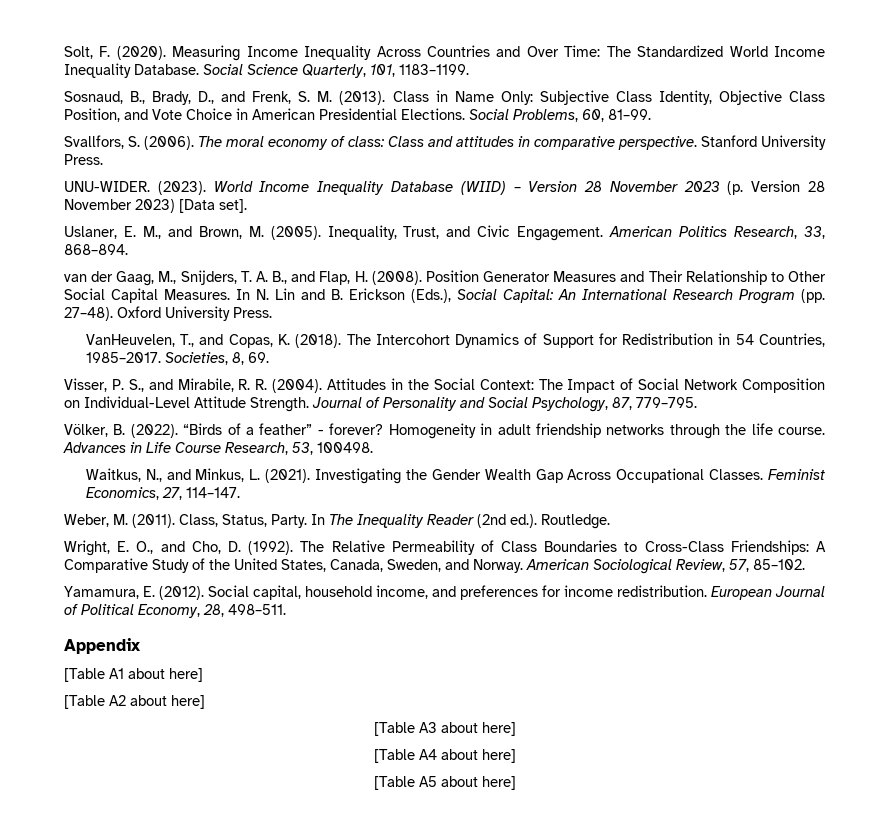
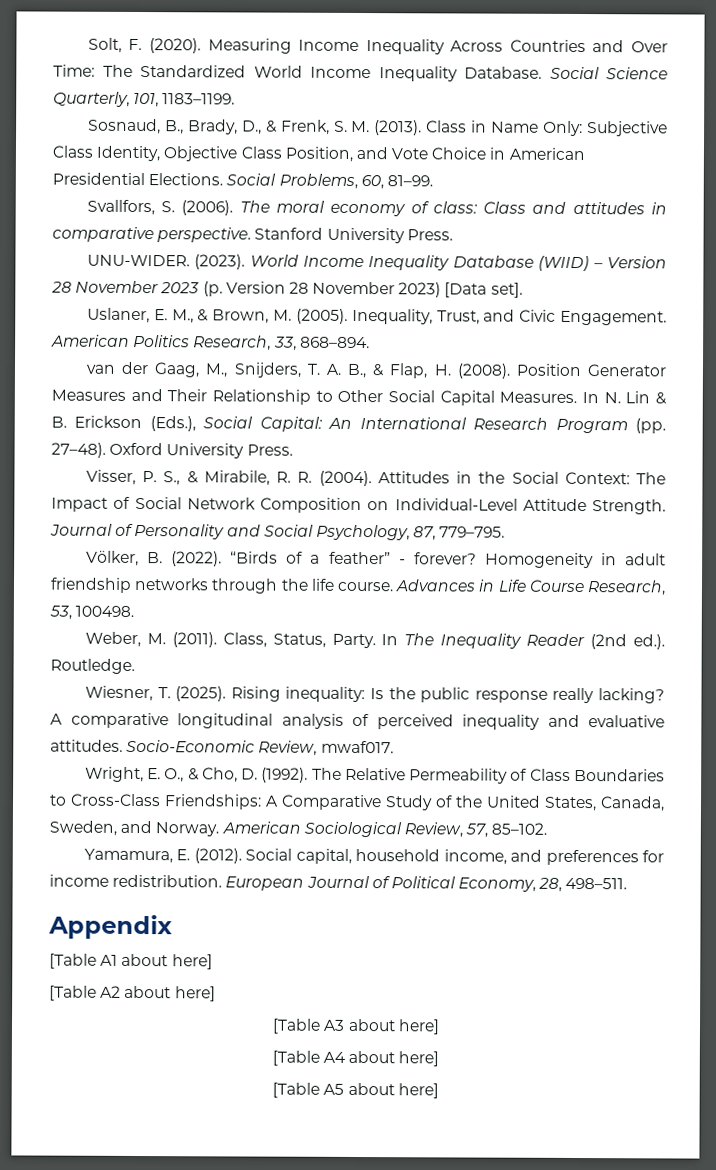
- Sosnaud, B., Brady, D., and Frenk, S. M. (2013).
+ Sosnaud, B., Brady, D., & Frenk, S. M. (2013).
- Uslaner, E. M., and Brown, M. (2005).
+ Uslaner, E. M., & Brown, M. (2005).
- van der Gaag, M., Snijders, T. A. B., and Flap, H. (2008).
+ van der Gaag, M., Snijders, T. A. B., & Flap, H. (2008).
- In N. Lin and B. Erickson (Eds.), Social Capital: An International Research Program (pp. 27–48).
+ In N. Lin & B. Erickson (Eds.), Social Capital: An International Research Program (pp. 27–48).
- VanHeuvelen, T., and Copas, K. (2018). The Intercohort Dynamics of Support for Redistribution in 54 Countries, 1985–2017. Societies, 8, 69.
- Visser, P. S., and Mirabile, R. R. (2004).
+ Visser, P. S., & Mirabile, R. R. (2004).
- Waitkus, N., and Minkus, L. (2021). Investigating the Gender Wealth Gap Across Occupational Classes. Feminist Economics, 27, 114–147.
+ Wiesner, T. (2025). Rising inequality: Is the public response really lacking? A comparative longitudinal analysis of perceived inequality and evaluative attitudes. Socio-Economic Review, mwaf017.
- Wright, E. O., and Cho, D. (1992).
+ Wright, E. O., & Cho, D. (1992).

